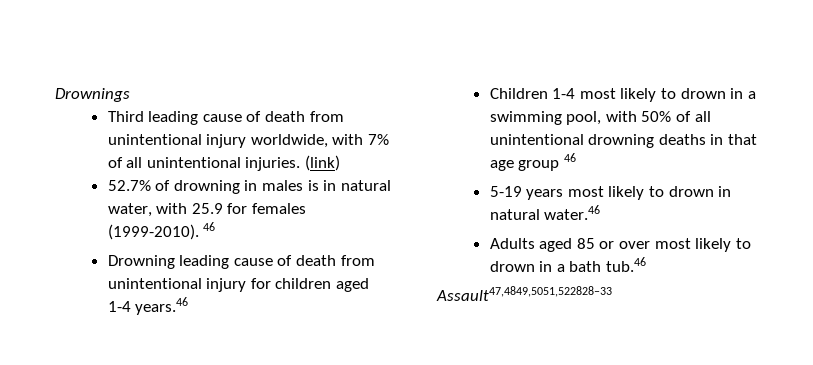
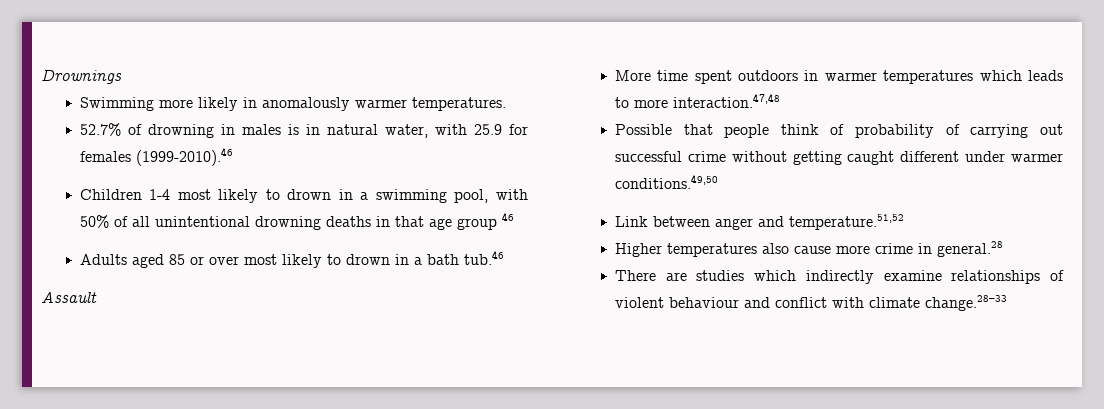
- Third leading cause of death from unintentional injury worldwide, with 7% of all unintentional injuries. (link)
+ Swimming more likely in anomalously warmer temperatures.
- 52.7% of drowning in males is in natural water, with 25.9 for females (1999-2010). 46
- Drowning leading cause of death from unintentional injury for children aged 1-4 years.46
+ 52.7% of drowning in males is in natural water, with 25.9 for females (1999-2010).46
- 5-19 years most likely to drown in natural water.46
- Assault47,4849,5051,522828–33
+ Assault
+ More time spent outdoors in warmer temperatures which leads to more interaction.47,48
+ Possible that people think of probability of carrying out successful crime without getting caught different under warmer conditions.49,50
+ Link between anger and temperature.51,52
+ Higher temperatures also cause more crime in general.28
+ There are studies which indirectly examine relationships of violent behaviour and conflict with climate change.28–33

